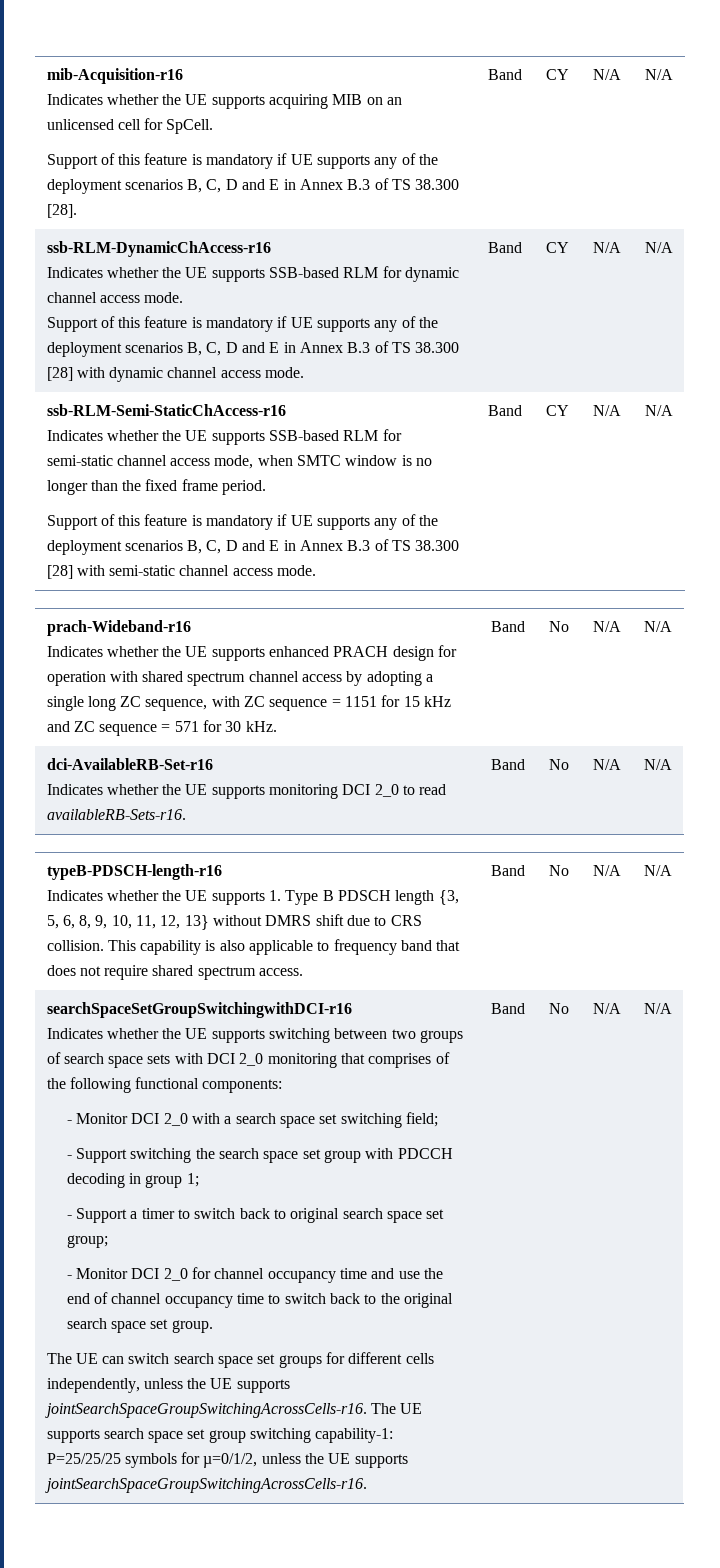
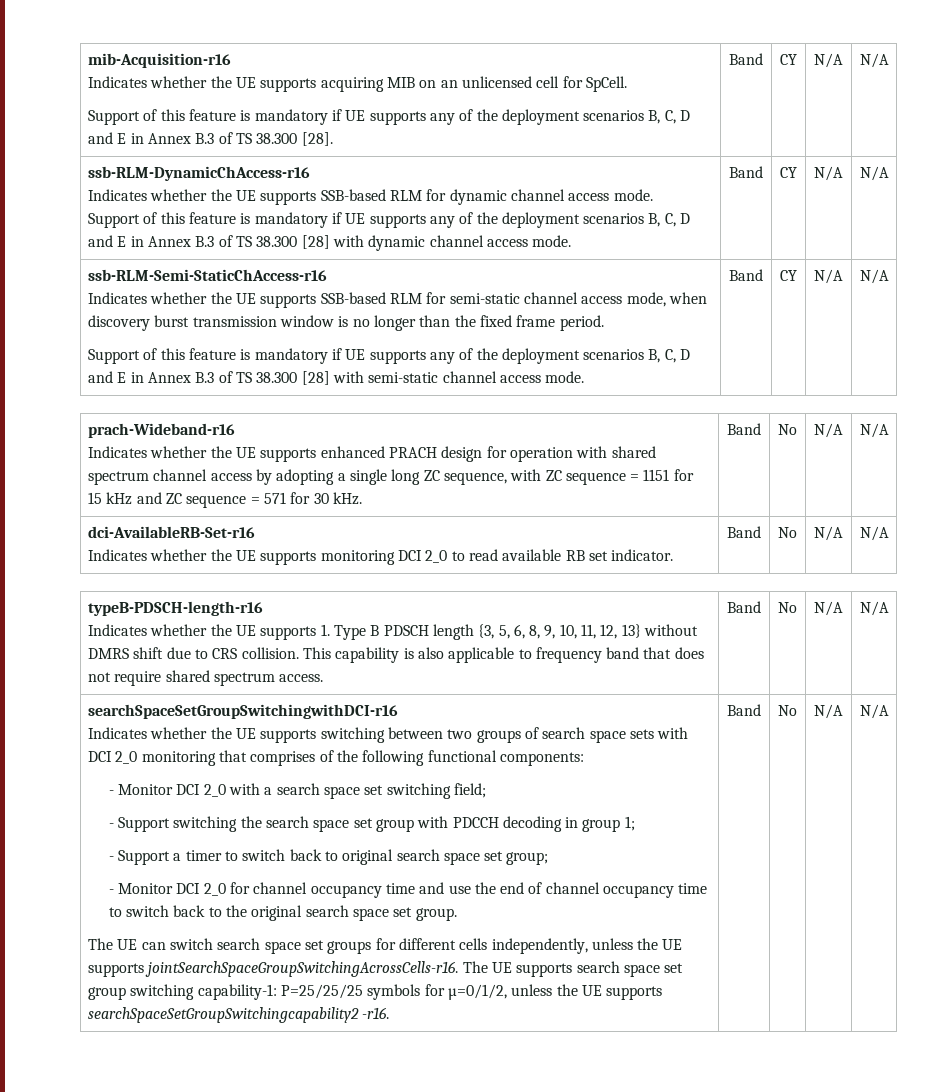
- Indicates whether the UE supports SSB-based RLM for semi-static channel access mode, when SMTC window is no longer than the fixed frame period.
+ Indicates whether the UE supports SSB-based RLM for semi-static channel access mode, when discovery burst transmission window is no longer than the fixed frame period.
  dci-AvailableRB-Set-r16
- Indicates whether the UE supports monitoring DCI 2_0 to read availableRB-Sets-r16. | Band | No | N/A | N/A
+ Indicates whether the UE supports monitoring DCI 2_0 to read available RB set indicator. | Band | No | N/A | N/A
- The UE supports search space set group switching capability-1: P=25/25/25 symbols for µ=0/1/2, unless the UE supports jointSearchSpaceGroupSwitchingAcrossCells-r16.
+ The UE supports search space set group switching capability-1: P=25/25/25 symbols for µ=0/1/2, unless the UE supports searchSpaceSetGroupSwitchingcapability2 -r16.

